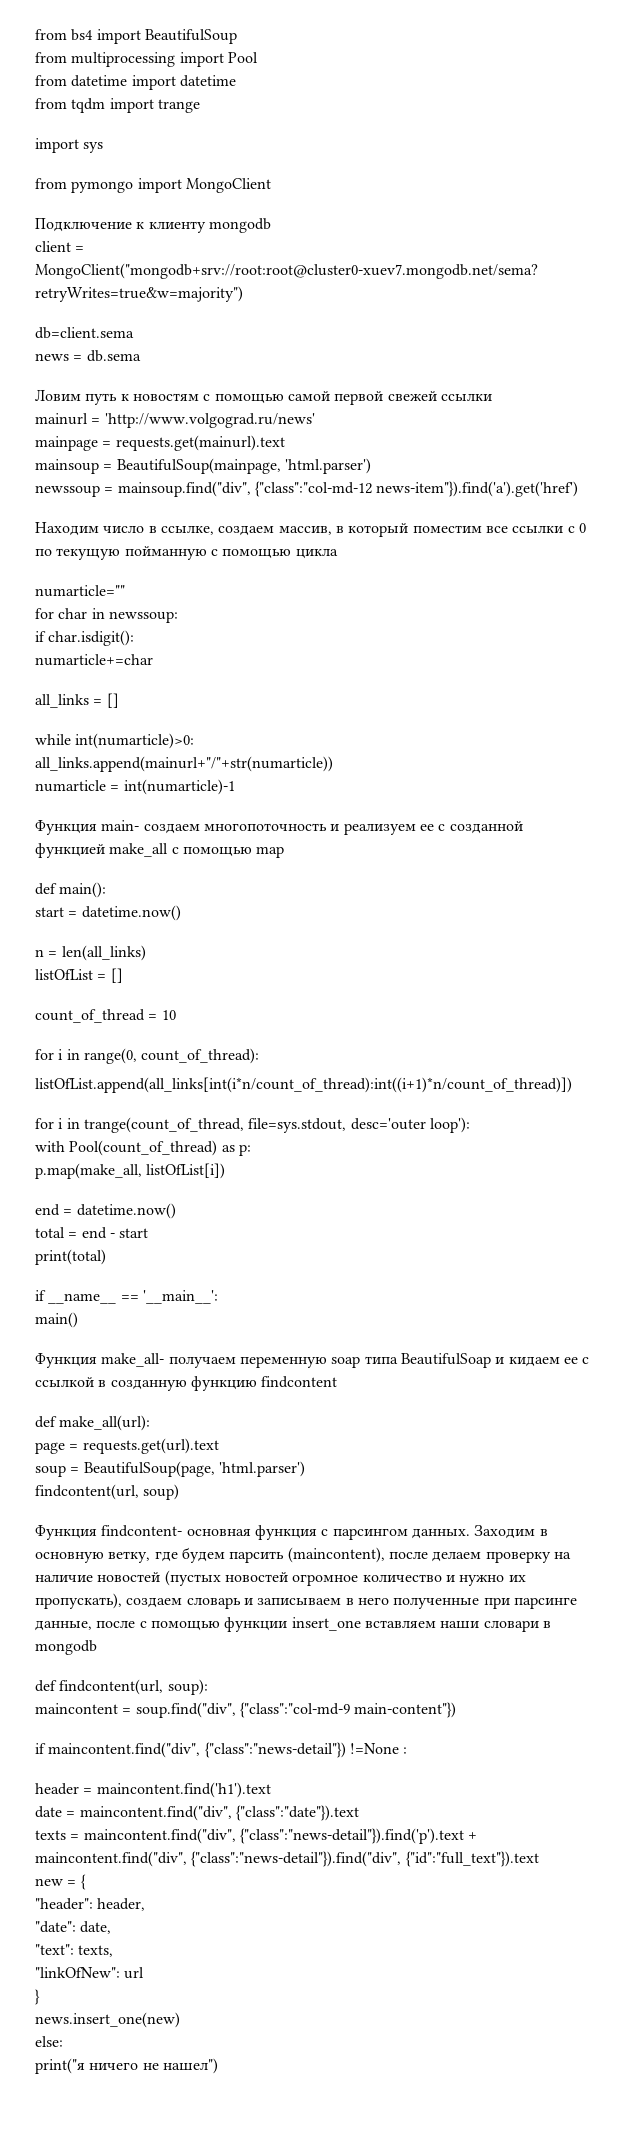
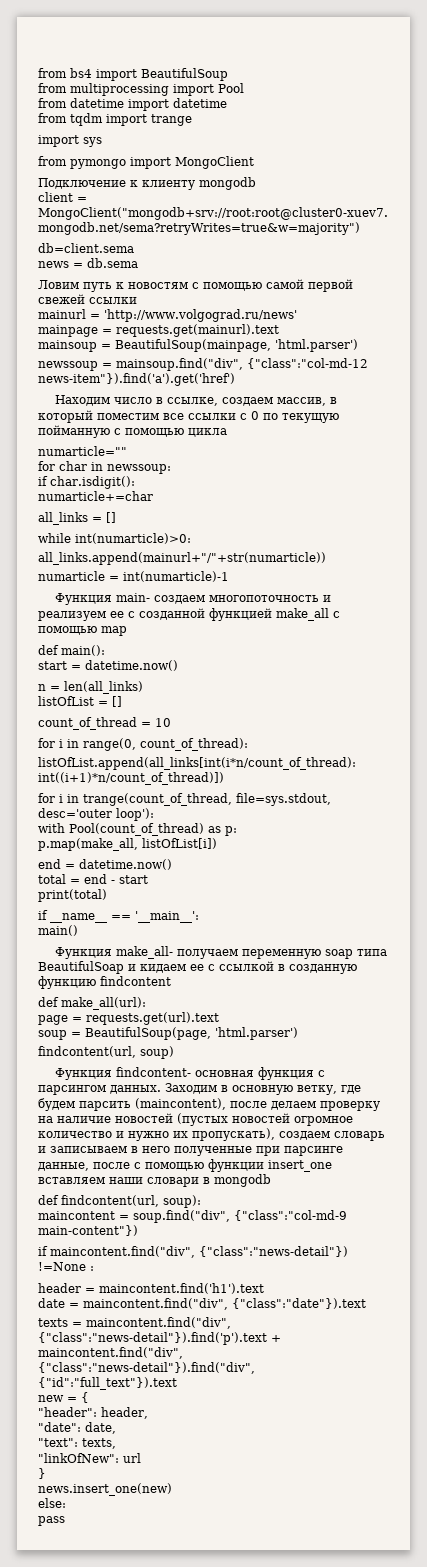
- print("я ничего не нашел")
+ pass

